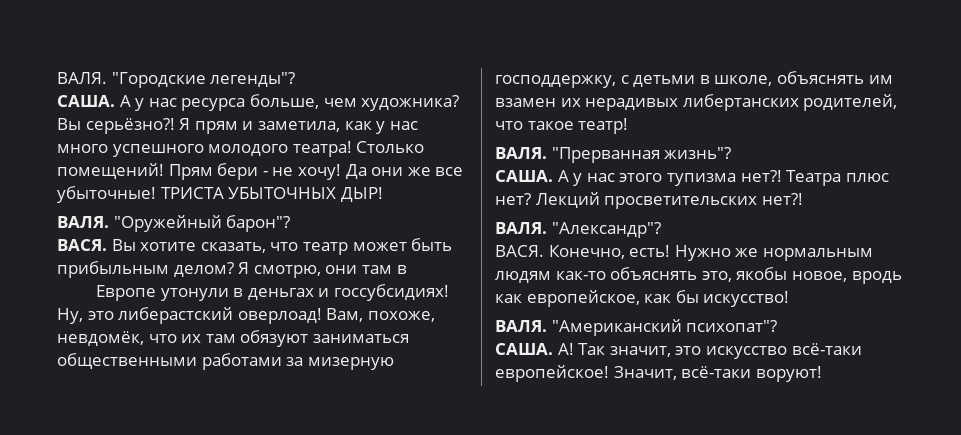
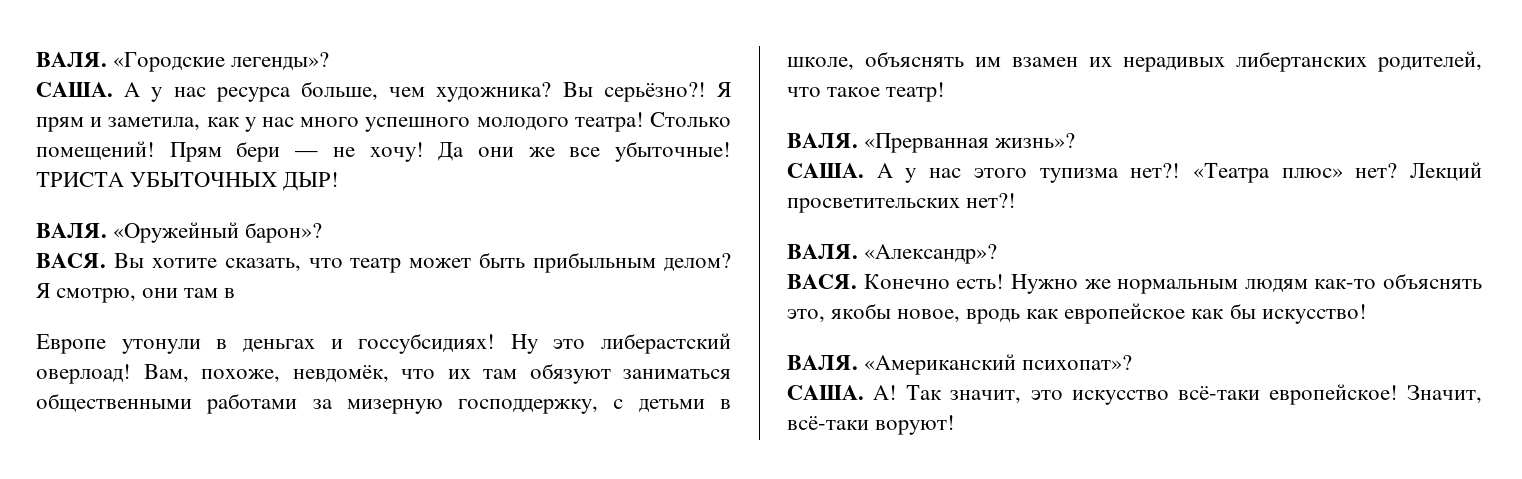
- ВАЛЯ. "Городские легенды"?
+ ВАЛЯ. «Городские легенды»?
- Прям бери - не хочу!
+ Прям бери — не хочу!
- "Оружейный барон"?
+ «Оружейный барон»?
- Ну, это либерастский оверлоад!
+ Ну это либерастский оверлоад!
- "Прерванная жизнь"?
+ «Прерванная жизнь»?
- Театра плюс нет?
+ «Театра плюс» нет?
- "Александр"?
- ВАСЯ. Конечно, есть!
+ «Александр»?
+ ВАСЯ. Конечно есть!
- Нужно же нормальным людям как-то объяснять это, якобы новое, вродь как европейское, как бы искусство!
+ Нужно же нормальным людям как-то объяснять это, якобы новое, вродь как европейское как бы искусство!
- "Американский психопат"?
+ «Американский психопат»?

